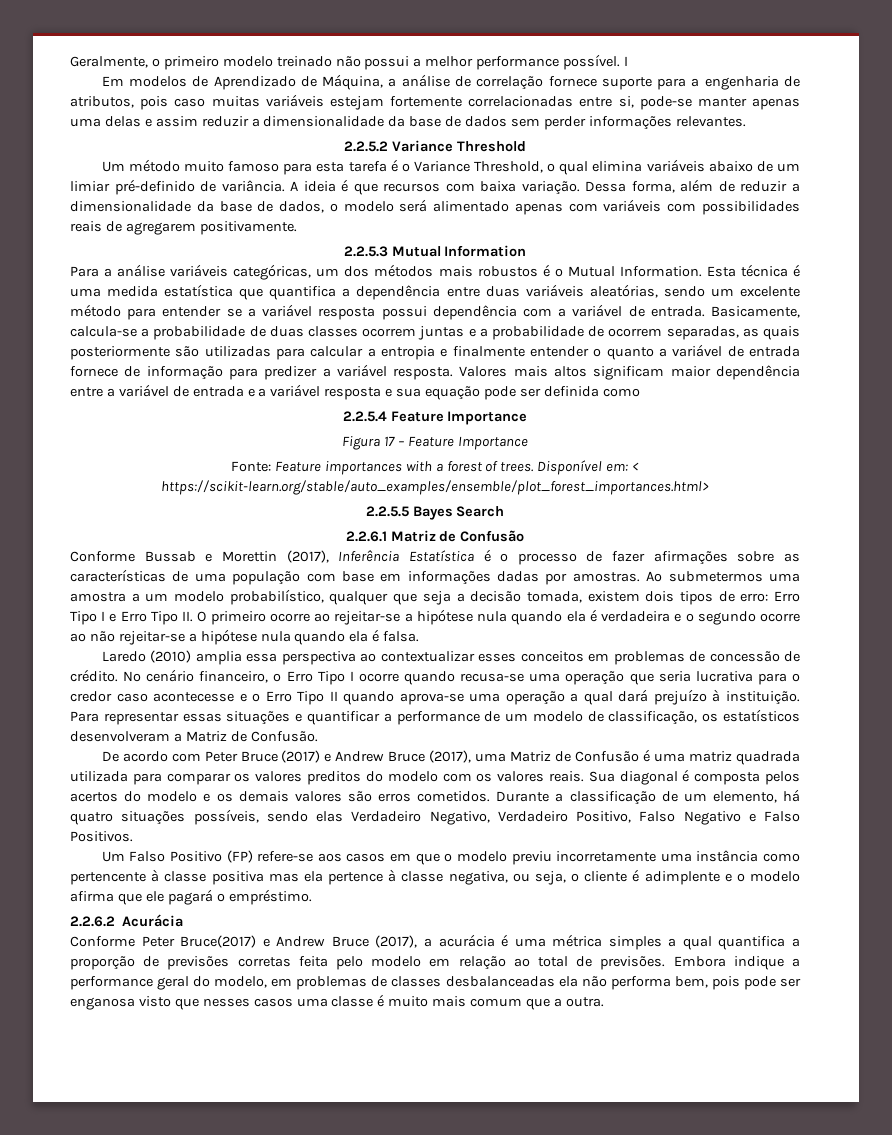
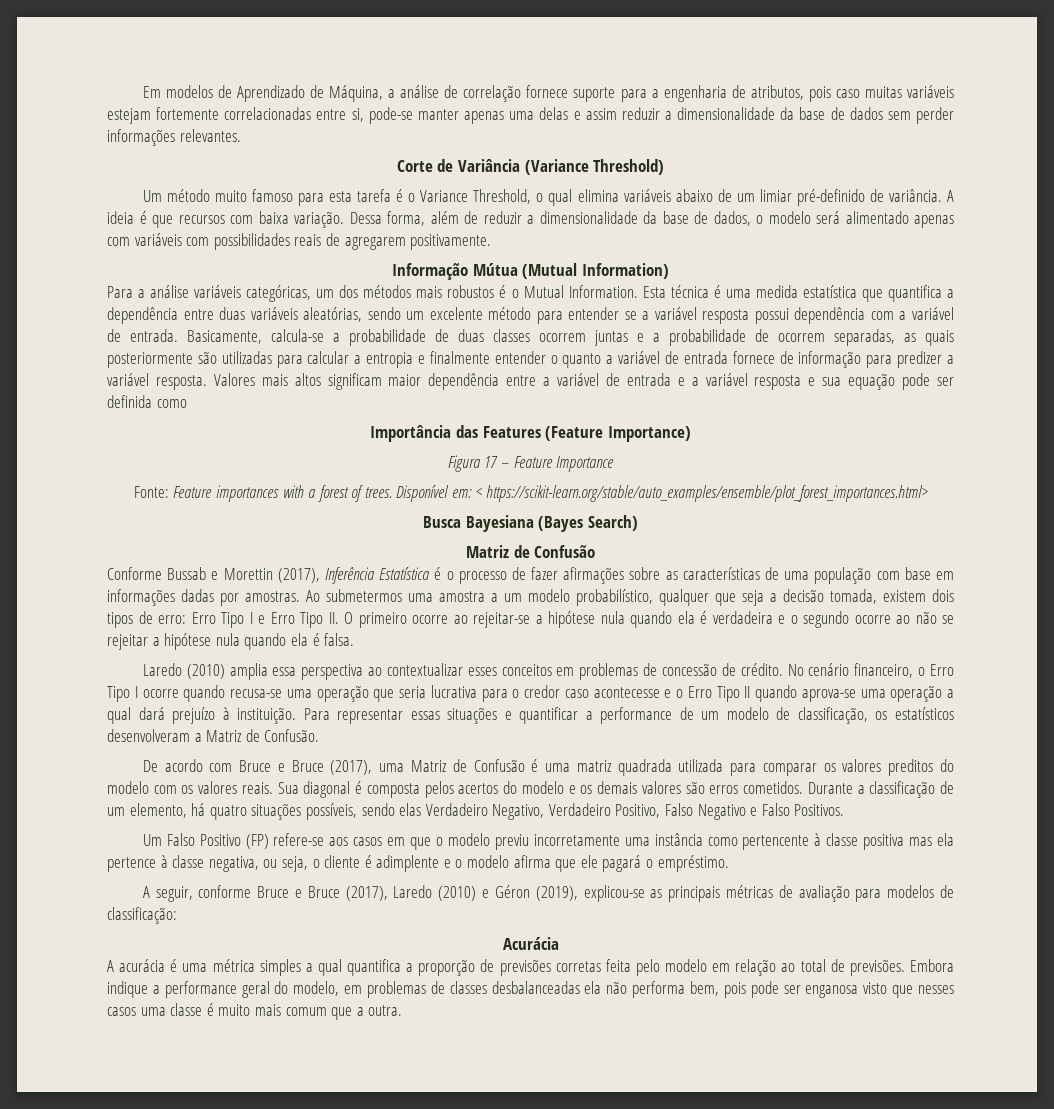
- Geralmente, o primeiro modelo treinado não possui a melhor performance possível. I
- 2.2.5.2 Variance Threshold
+ Corte de Variância (Variance Threshold)
- 2.2.5.3 Mutual Information
+ Informação Mútua (Mutual Information)
- 2.2.5.4 Feature Importance
+ Importância das Features (Feature Importance)
- 2.2.5.5 Bayes Search
- 2.2.6.1 Matriz de Confusão
+ Busca Bayesiana (Bayes Search)
+ Matriz de Confusão
- Ao submetermos uma amostra a um modelo probabilístico, qualquer que seja a decisão tomada, existem dois tipos de erro: Erro Tipo I e Erro Tipo II. O primeiro ocorre ao rejeitar-se a hipótese nula quando ela é verdadeira e o segundo ocorre ao não rejeitar-se a hipótese nula quando ela é falsa.
+ Ao submetermos uma amostra a um modelo probabilístico, qualquer que seja a decisão tomada, existem dois tipos de erro: Erro Tipo I e Erro Tipo II. O primeiro ocorre ao rejeitar-se a hipótese nula quando ela é verdadeira e o segundo ocorre ao não se rejeitar a hipótese nula quando ela é falsa.
- De acordo com Peter Bruce (2017) e Andrew Bruce (2017), uma Matriz de Confusão é uma matriz quadrada utilizada para comparar os valores preditos do modelo com os valores reais.
+ De acordo com Bruce e Bruce (2017), uma Matriz de Confusão é uma matriz quadrada utilizada para comparar os valores preditos do modelo com os valores reais.
- 2.2.6.2 Acurácia
- Conforme Peter Bruce(2017) e Andrew Bruce (2017), a acurácia é uma métrica simples a qual quantifica a proporção de previsões corretas feita pelo modelo em relação ao total de previsões.
+ A seguir, conforme Bruce e Bruce (2017), Laredo (2010) e Géron (2019), explicou-se as principais métricas de avaliação para modelos de classificação:
+ Acurácia
+ A acurácia é uma métrica simples a qual quantifica a proporção de previsões corretas feita pelo modelo em relação ao total de previsões.

